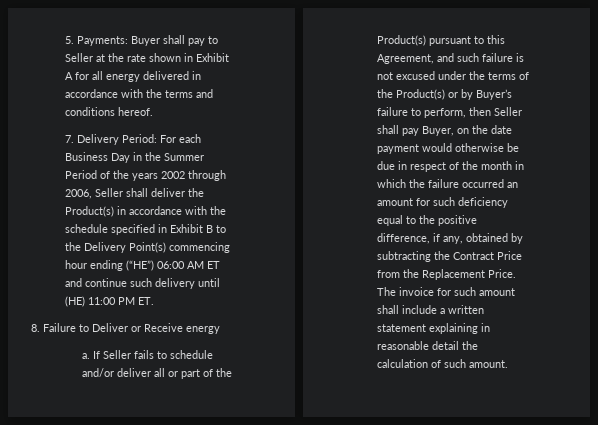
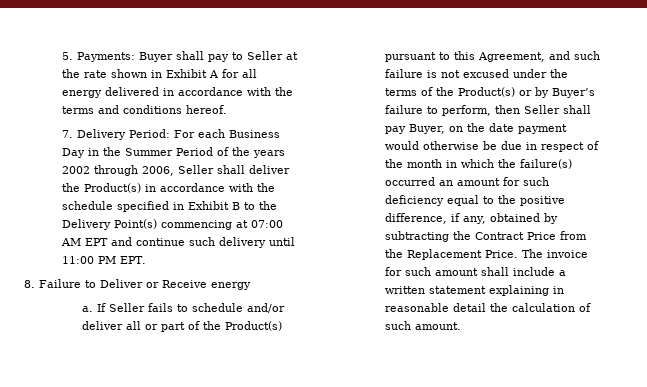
- 7. Delivery Period: For each Business Day in the Summer Period of the years 2002 through 2006, Seller shall deliver the Product(s) in accordance with the schedule specified in Exhibit B to the Delivery Point(s) commencing hour ending (“HE”) 06:00 AM ET and continue such delivery until (HE) 11:00 PM ET.
+ 7. Delivery Period: For each Business Day in the Summer Period of the years 2002 through 2006, Seller shall deliver the Product(s) in accordance with the schedule specified in Exhibit B to the Delivery Point(s) commencing at 07:00 AM EPT and continue such delivery until 11:00 PM EPT.
- If Seller fails to schedule and/or deliver all or part of the Product(s) pursuant to this Agreement, and such failure is not excused under the terms of the Product(s) or by Buyer’s failure to perform, then Seller shall pay Buyer, on the date payment would otherwise be due in respect of the month in which the failure occurred an amount for such deficiency equal to the positive difference, if any, obtained by subtracting the Contract Price from the Replacement Price.
+ If Seller fails to schedule and/or deliver all or part of the Product(s) pursuant to this Agreement, and such failure is not excused under the terms of the Product(s) or by Buyer’s failure to perform, then Seller shall pay Buyer, on the date payment would otherwise be due in respect of the month in which the failure(s) occurred an amount for such deficiency equal to the positive difference, if any, obtained by subtracting the Contract Price from the Replacement Price.

